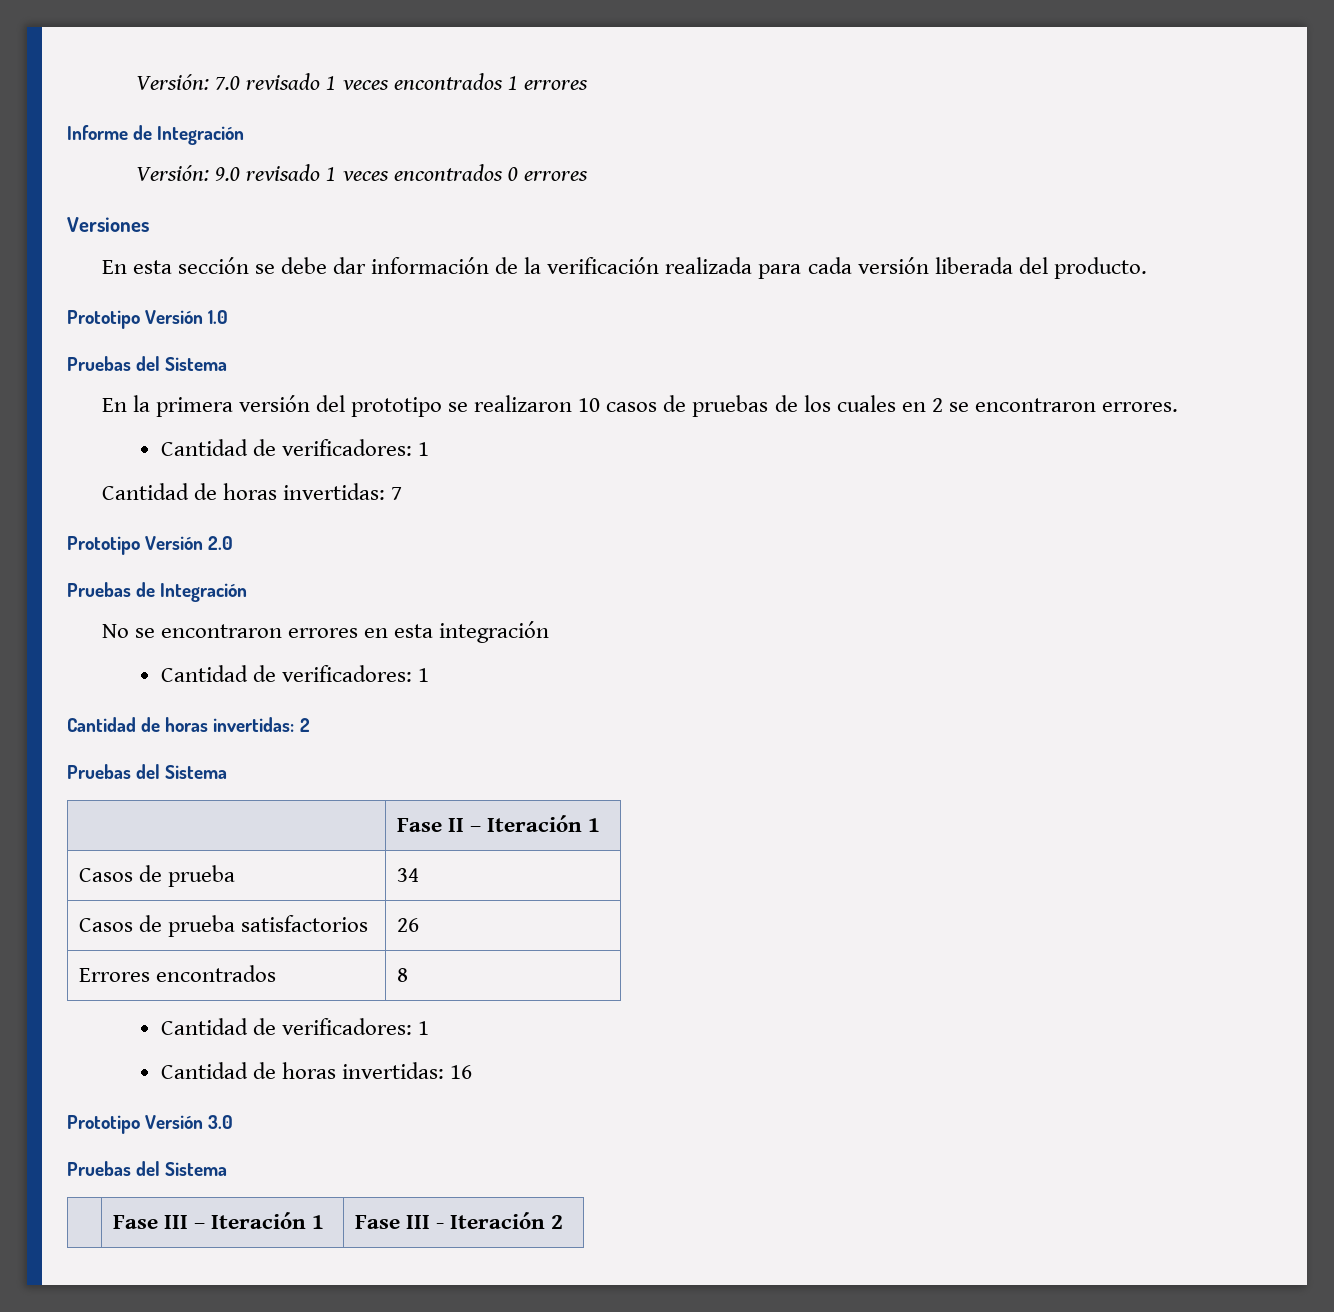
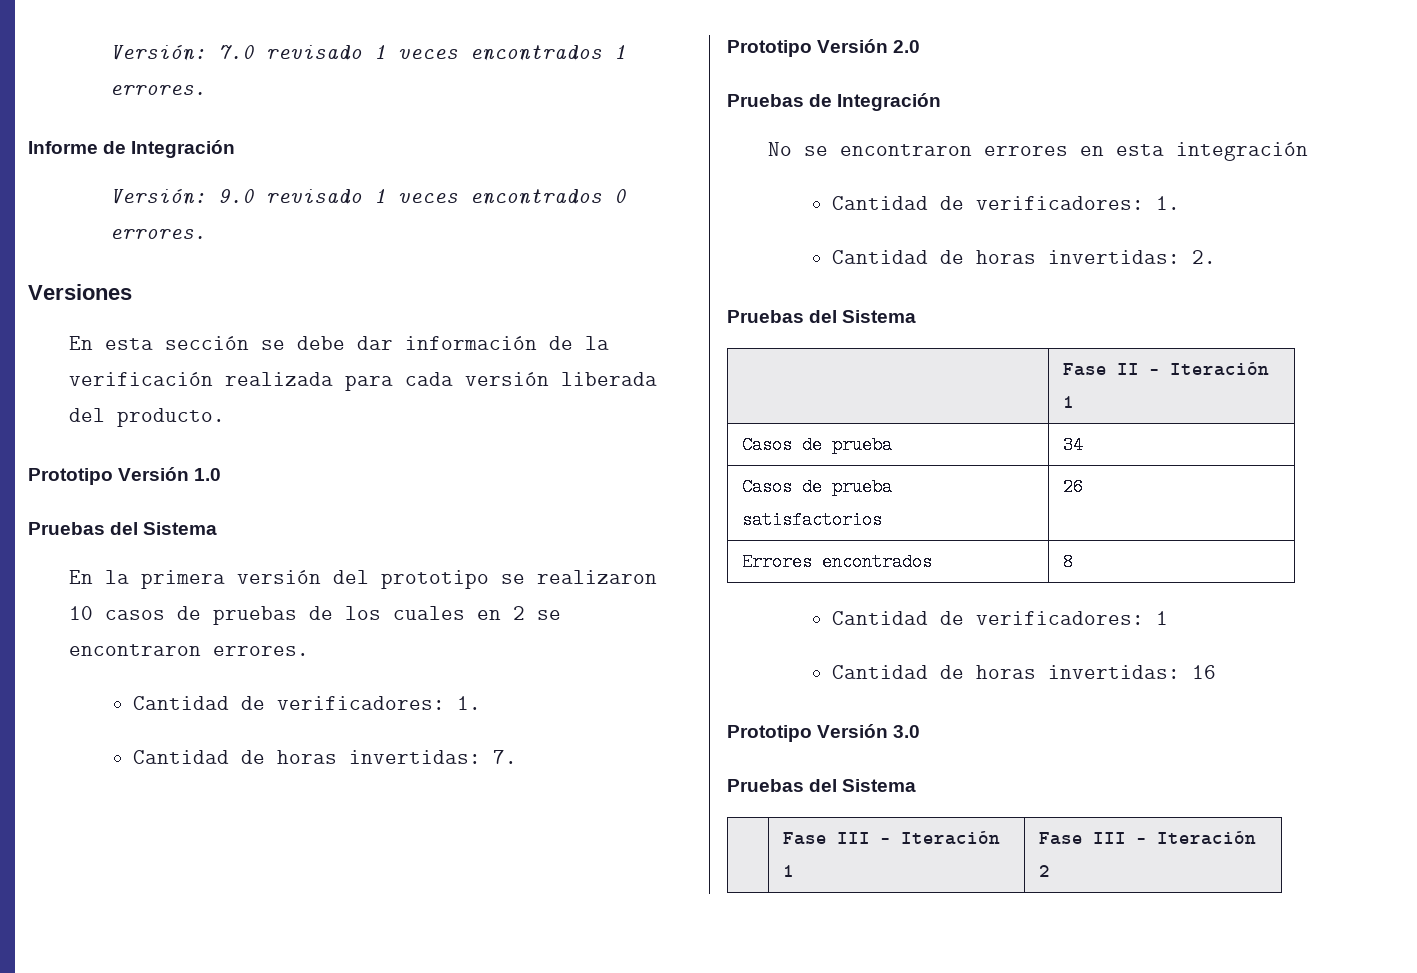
- Versión: 7.0 revisado 1 veces encontrados 1 errores
+ Versión: 7.0 revisado 1 veces encontrados 1 errores.
- Versión: 9.0 revisado 1 veces encontrados 0 errores
+ Versión: 9.0 revisado 1 veces encontrados 0 errores.
  En la primera versión del prototipo se realizaron 10 casos de pruebas de los cuales en 2 se encontraron errores.
- Cantidad de verificadores: 1
- Cantidad de horas invertidas: 7
+ Cantidad de verificadores: 1.
+ Cantidad de horas invertidas: 7.
  No se encontraron errores en esta integración
- Cantidad de verificadores: 1
- Cantidad de horas invertidas: 2
+ Cantidad de verificadores: 1.
+ Cantidad de horas invertidas: 2.

